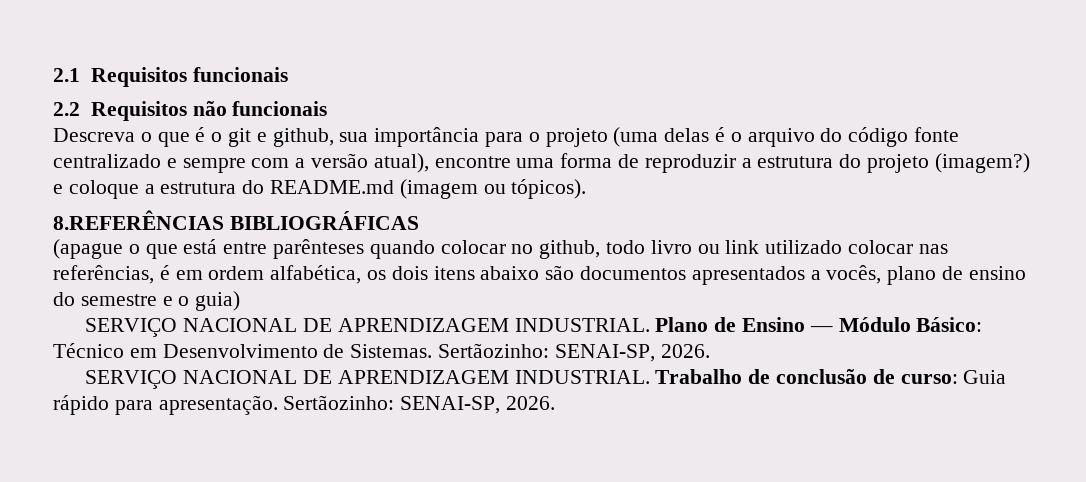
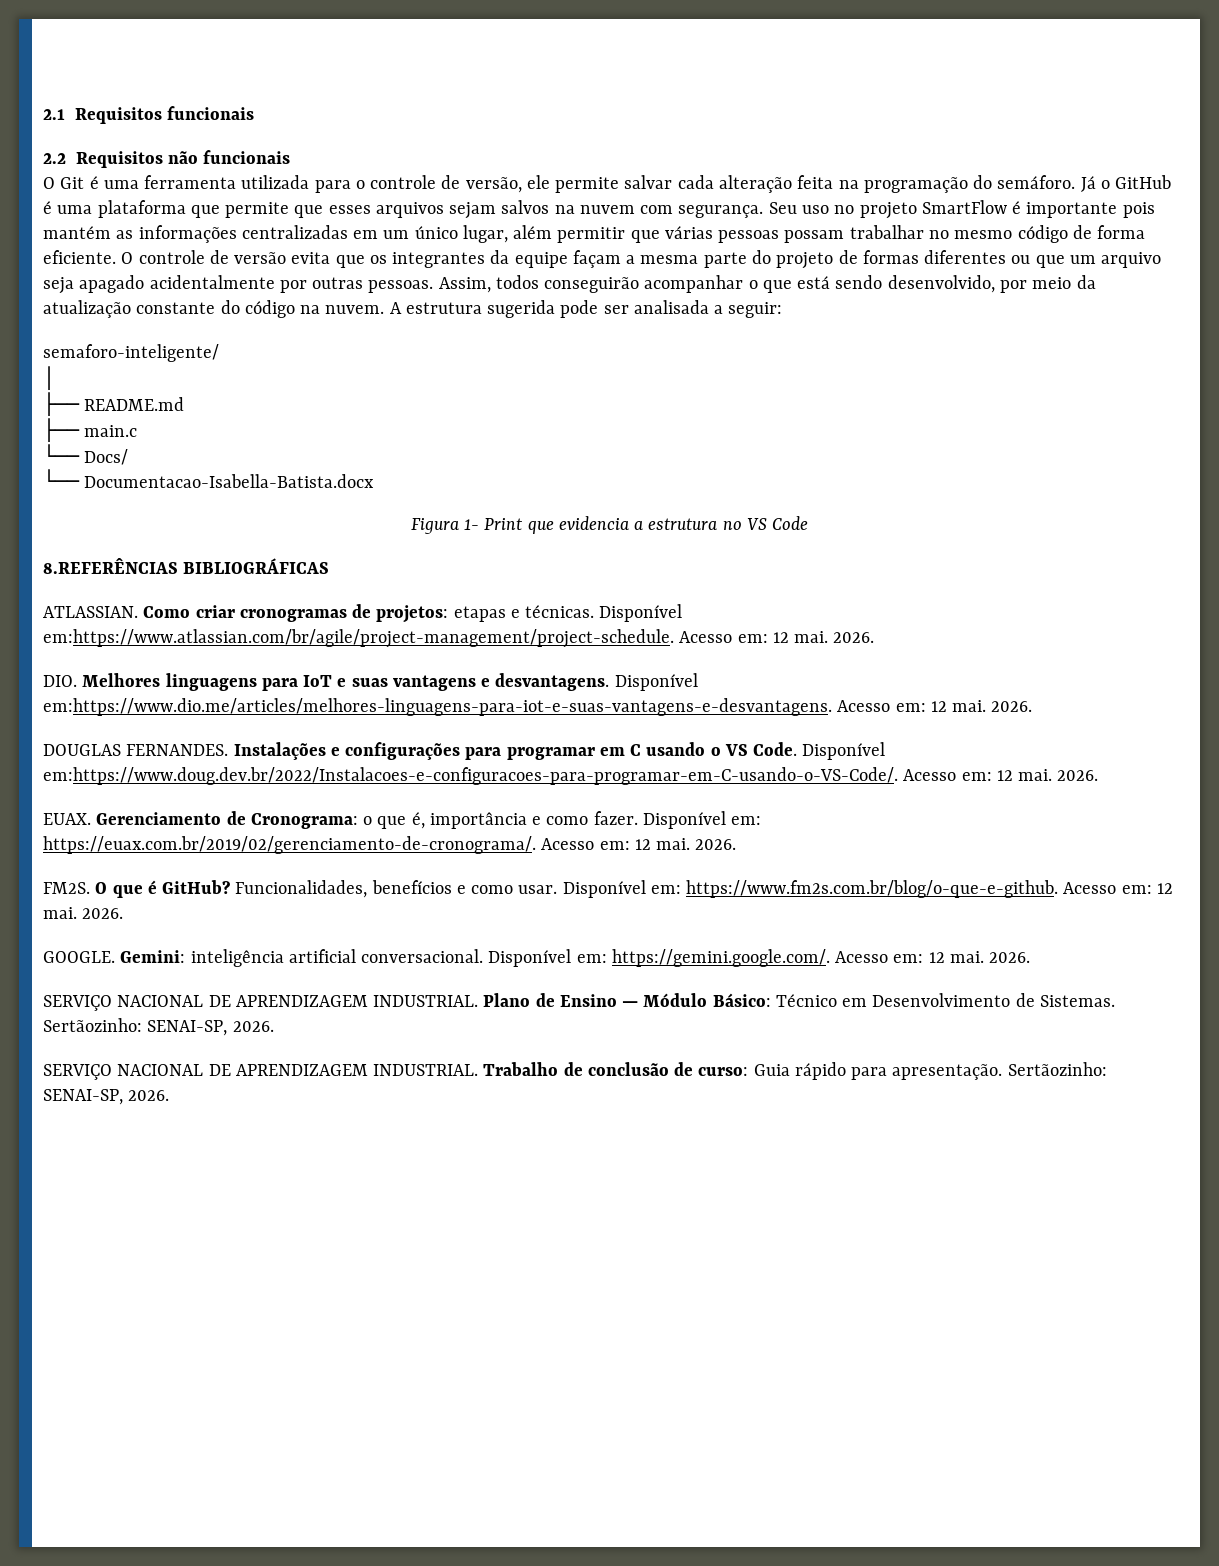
- Descreva o que é o git e github, sua importância para o projeto (uma delas é o arquivo do código fonte centralizado e sempre com a versão atual), encontre uma forma de reproduzir a estrutura do projeto (imagem?) e coloque a estrutura do README.md (imagem ou tópicos).
+ O Git é uma ferramenta utilizada para o controle de versão, ele permite salvar cada alteração feita na programação do semáforo. Já o GitHub é uma plataforma que permite que esses arquivos sejam salvos na nuvem com segurança. Seu uso no projeto SmartFlow é importante pois mantém as informações centralizadas em um único lugar, além permitir que várias pessoas possam trabalhar no mesmo código de forma eficiente. O controle de versão evita que os integrantes da equipe façam a mesma parte do projeto de formas diferentes ou que um arquivo seja apagado acidentalmente por outras pessoas. Assim, todos conseguirão acompanhar o que está sendo desenvolvido, por meio da atualização constante do código na nuvem. A estrutura sugerida pode ser analisada a seguir:
+ semaforo-inteligente/
+ │
+ ├── README.md
+ ├── main.c
+ └── Docs/
+ └── Documentacao-Isabella-Batista.docx
+ Figura 1- Print que evidencia a estrutura no VS Code
  8.REFERÊNCIAS BIBLIOGRÁFICAS
- (apague o que está entre parênteses quando colocar no github, todo livro ou link utilizado colocar nas referências, é em ordem alfabética, os dois itens abaixo são documentos apresentados a vocês, plano de ensino do semestre e o guia)
+ ATLASSIAN. Como criar cronogramas de projetos: etapas e técnicas. Disponível em:https://www.atlassian.com/br/agile/project-management/project-schedule. Acesso em: 12 mai. 2026.
+ DIO. Melhores linguagens para IoT e suas vantagens e desvantagens. Disponível em:https://www.dio.me/articles/melhores-linguagens-para-iot-e-suas-vantagens-e-desvantagens. Acesso em: 12 mai. 2026.
+ DOUGLAS FERNANDES. Instalações e configurações para programar em C usando o VS Code. Disponível em:https://www.doug.dev.br/2022/Instalacoes-e-configuracoes-para-programar-em-C-usando-o-VS-Code/. Acesso em: 12 mai. 2026.
+ EUAX. Gerenciamento de Cronograma: o que é, importância e como fazer. Disponível em: https://euax.com.br/2019/02/gerenciamento-de-cronograma/. Acesso em: 12 mai. 2026.
+ FM2S. O que é GitHub? Funcionalidades, benefícios e como usar. Disponível em: https://www.fm2s.com.br/blog/o-que-e-github. Acesso em: 12 mai. 2026.
+ GOOGLE. Gemini: inteligência artificial conversacional. Disponível em: https://gemini.google.com/. Acesso em: 12 mai. 2026.

